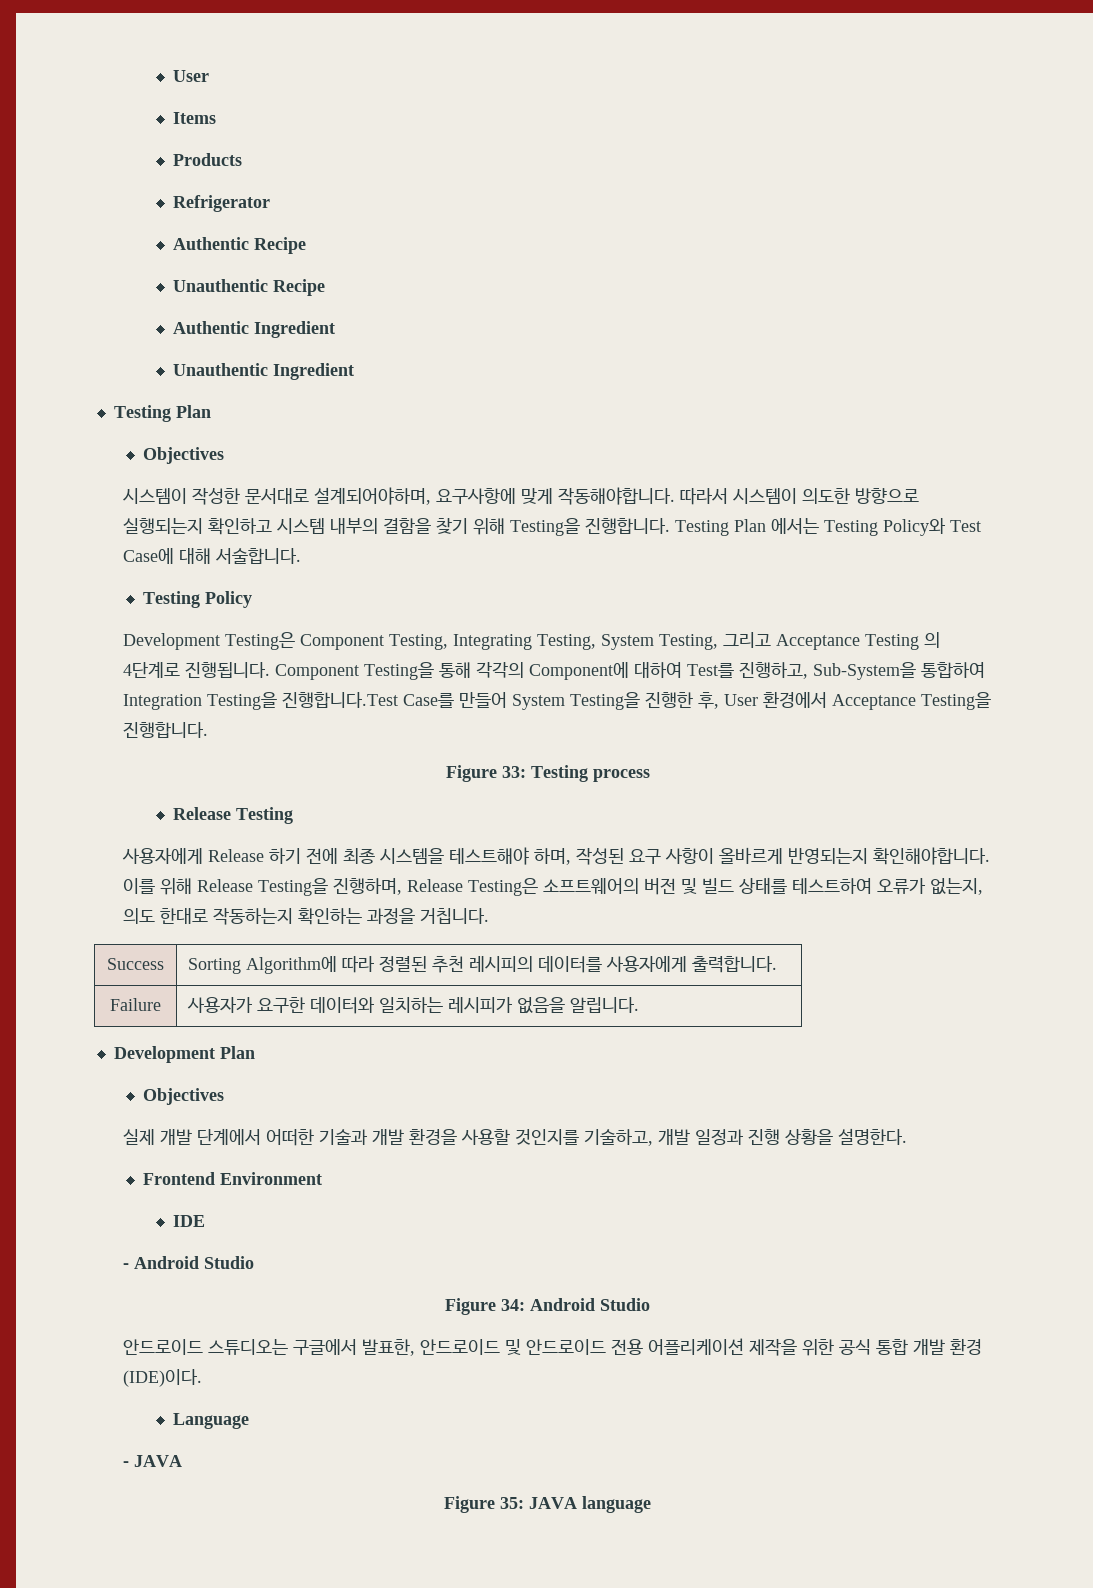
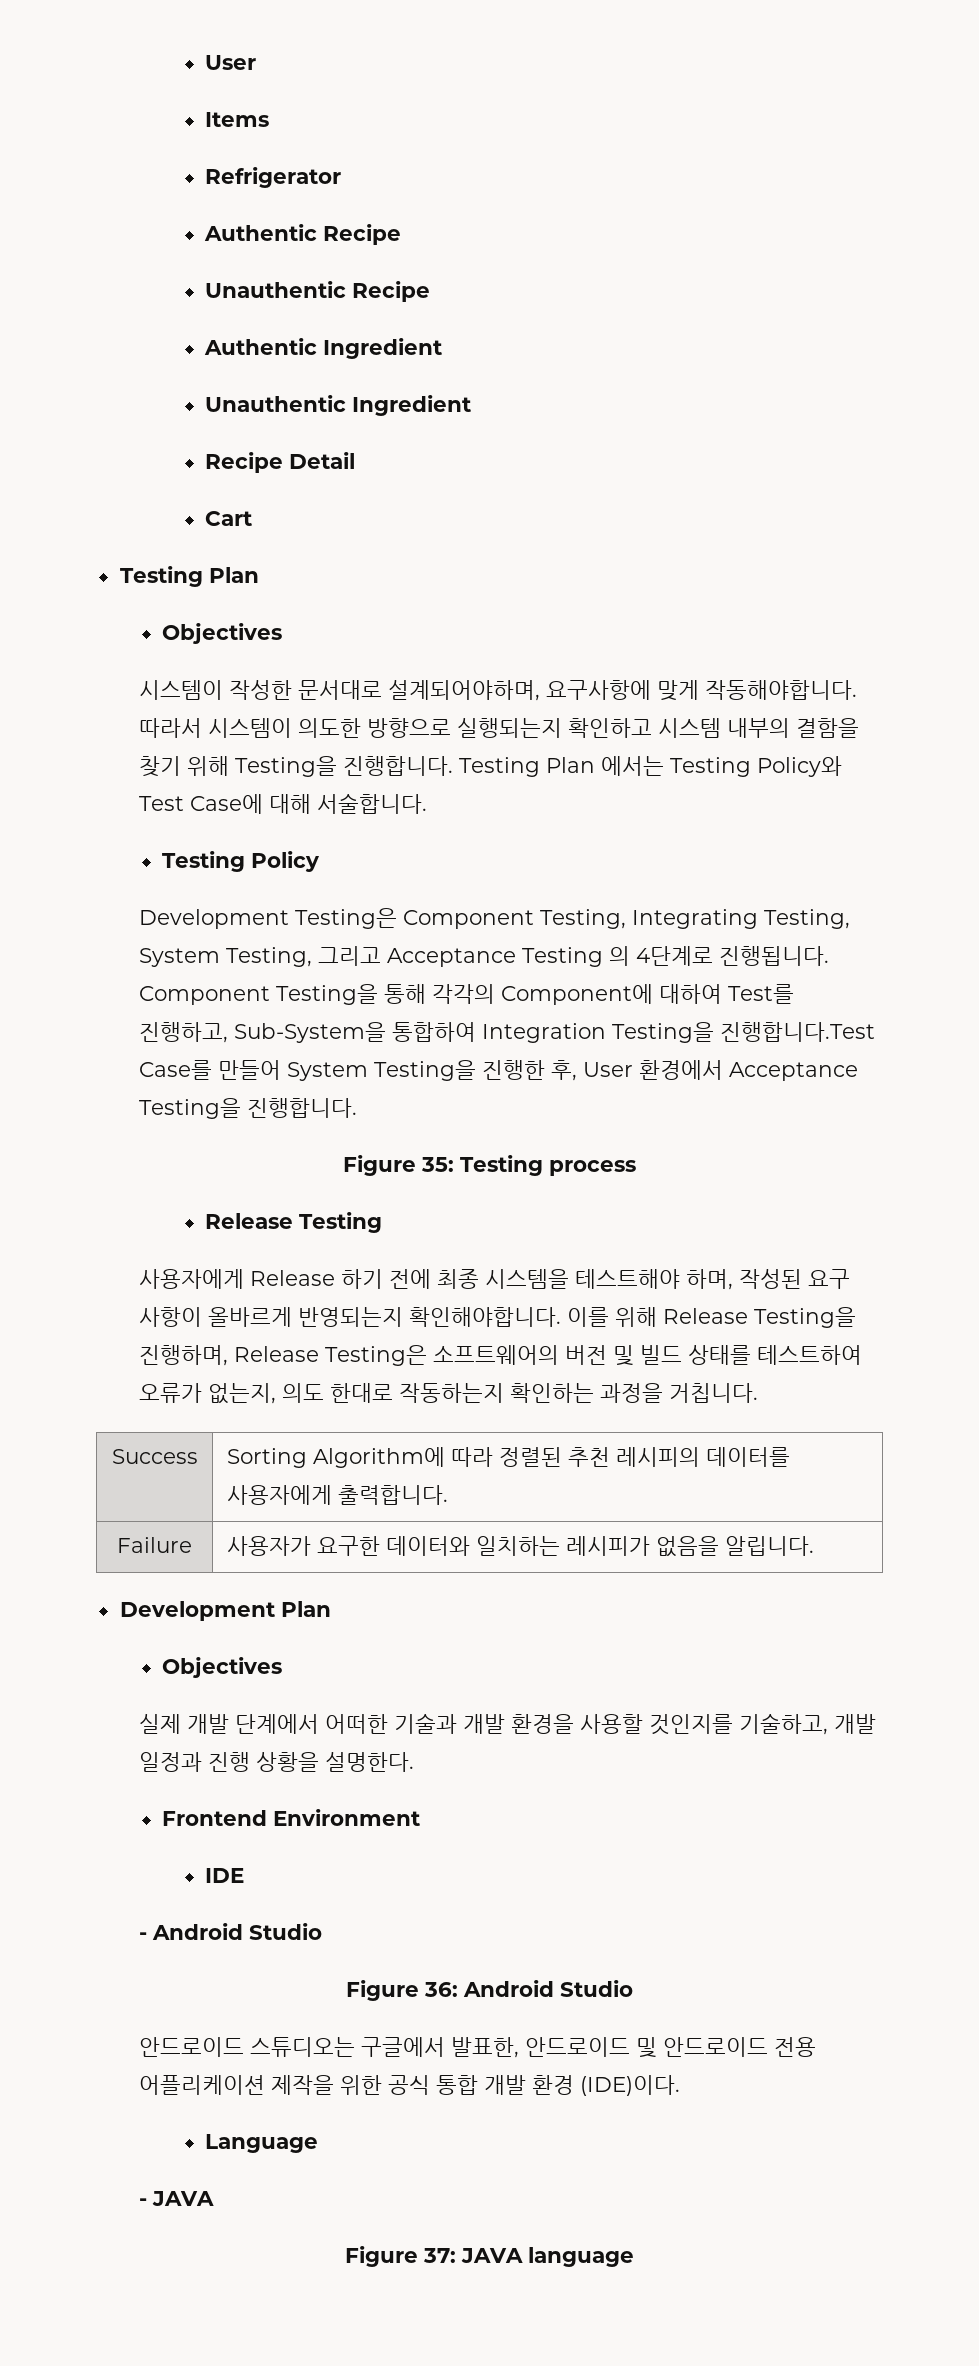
- Products
+ Recipe Detail
+ Cart
- Figure 33: Testing process
+ Figure 35: Testing process
- Figure 34: Android Studio
+ Figure 36: Android Studio
- Figure 35: JAVA language
+ Figure 37: JAVA language

